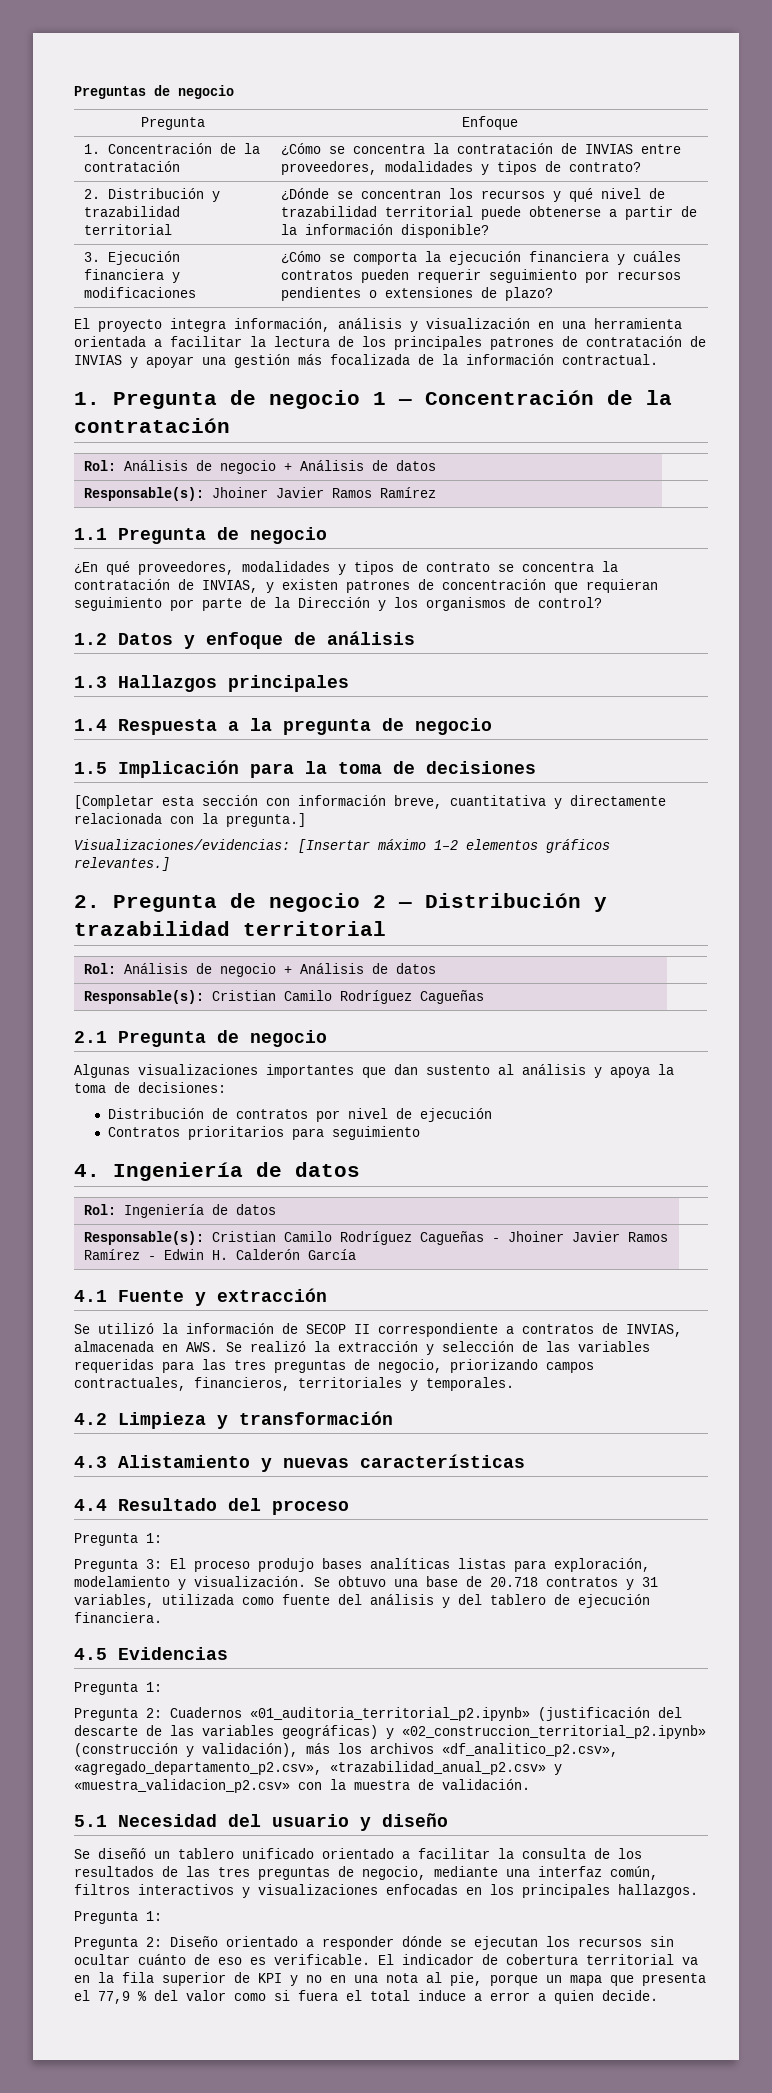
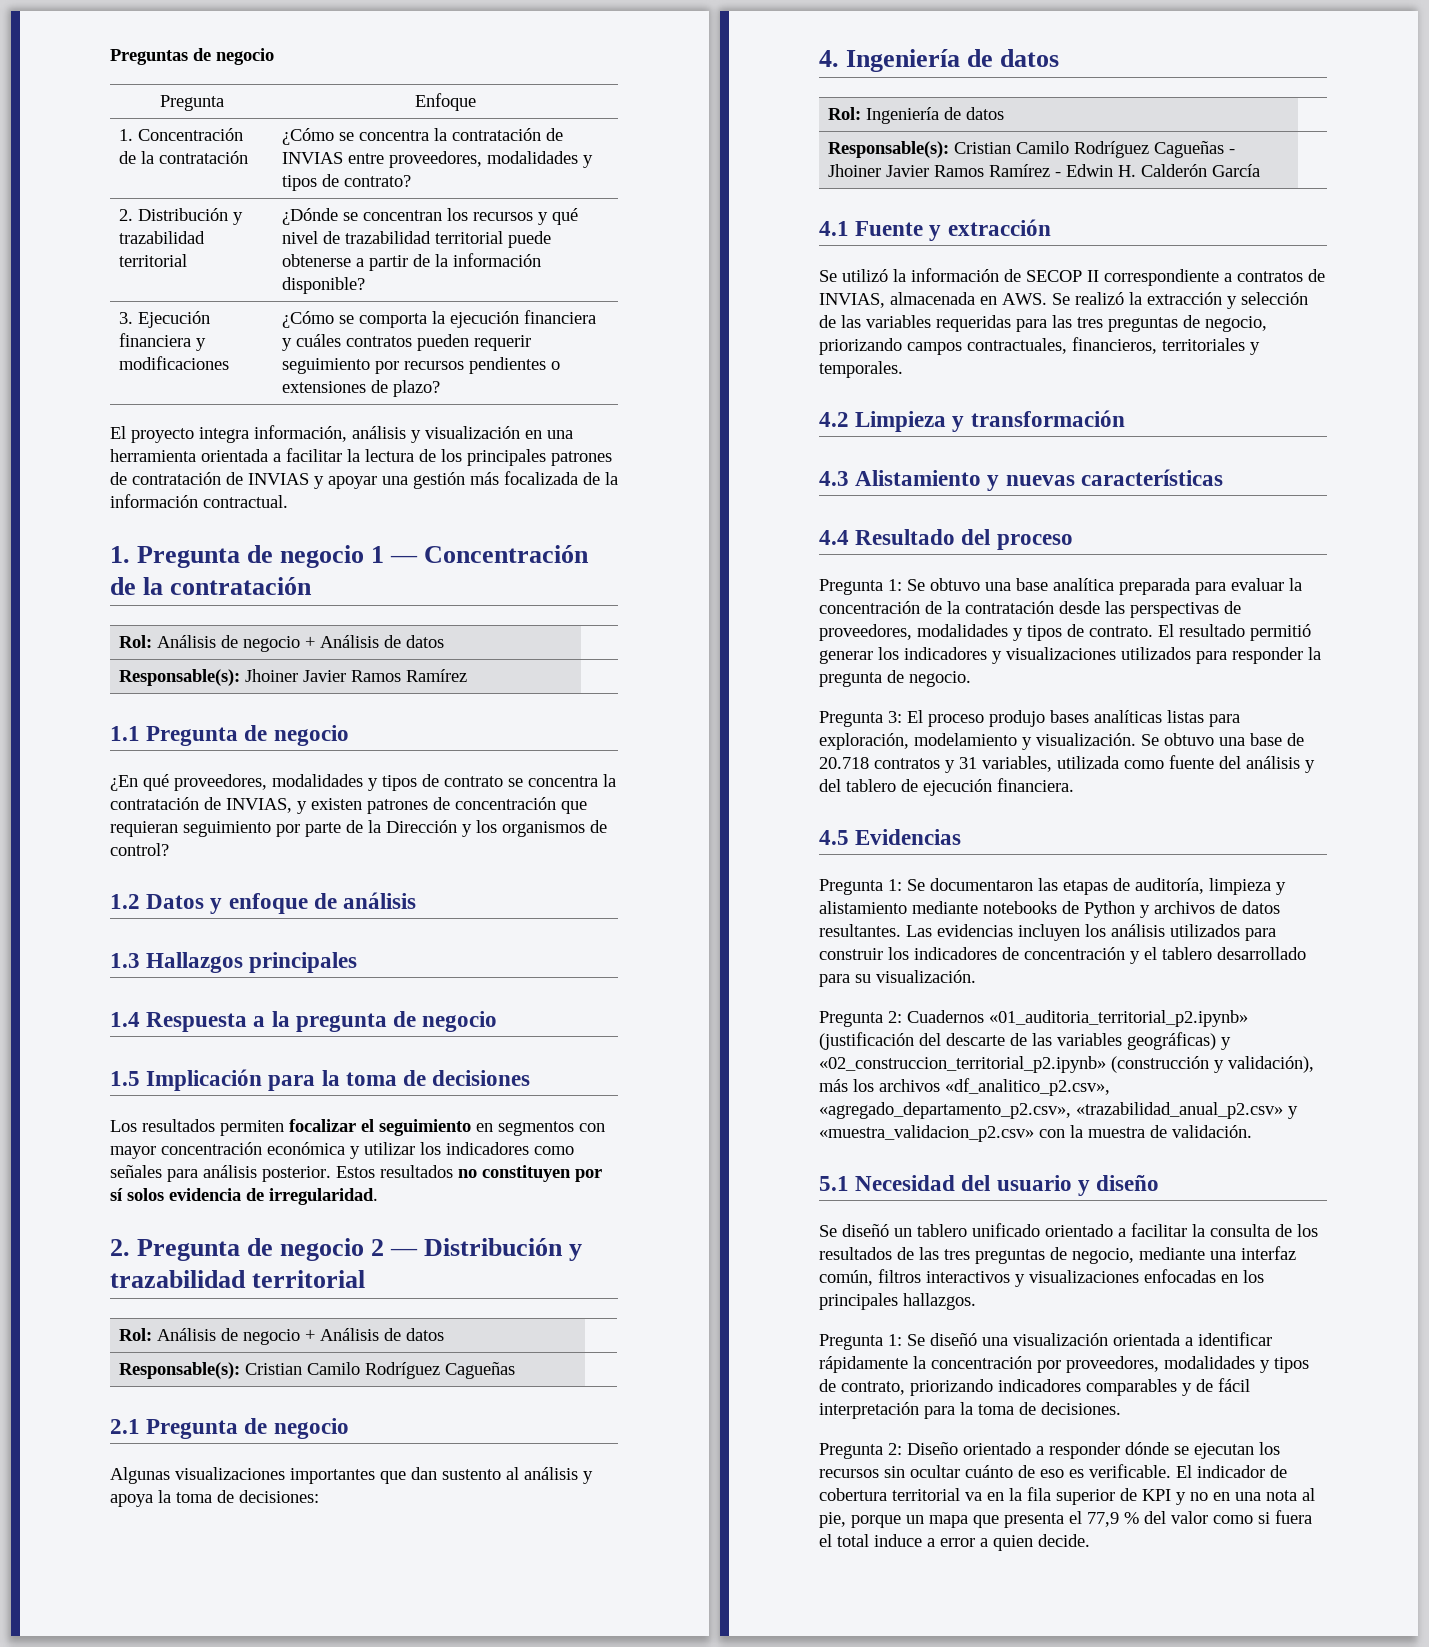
- [Completar esta sección con información breve, cuantitativa y directamente relacionada con la pregunta.]
- Visualizaciones/evidencias: [Insertar máximo 1–2 elementos gráficos relevantes.]
+ Los resultados permiten focalizar el seguimiento en segmentos con mayor concentración económica y utilizar los indicadores como señales para análisis posterior. Estos resultados no constituyen por sí solos evidencia de irregularidad.
- Distribución de contratos por nivel de ejecución
- Contratos prioritarios para seguimiento
  4.4 Resultado del proceso
- Pregunta 1:
+ Pregunta 1: Se obtuvo una base analítica preparada para evaluar la concentración de la contratación desde las perspectivas de proveedores, modalidades y tipos de contrato. El resultado permitió generar los indicadores y visualizaciones utilizados para responder la pregunta de negocio.
  4.5 Evidencias
- Pregunta 1:
+ Pregunta 1: Se documentaron las etapas de auditoría, limpieza y alistamiento mediante notebooks de Python y archivos de datos resultantes. Las evidencias incluyen los análisis utilizados para construir los indicadores de concentración y el tablero desarrollado para su visualización.
  Se diseñó un tablero unificado orientado a facilitar la consulta de los resultados de las tres preguntas de negocio, mediante una interfaz común, filtros interactivos y visualizaciones enfocadas en los principales hallazgos.
- Pregunta 1:
+ Pregunta 1: Se diseñó una visualización orientada a identificar rápidamente la concentración por proveedores, modalidades y tipos de contrato, priorizando indicadores comparables y de fácil interpretación para la toma de decisiones.

